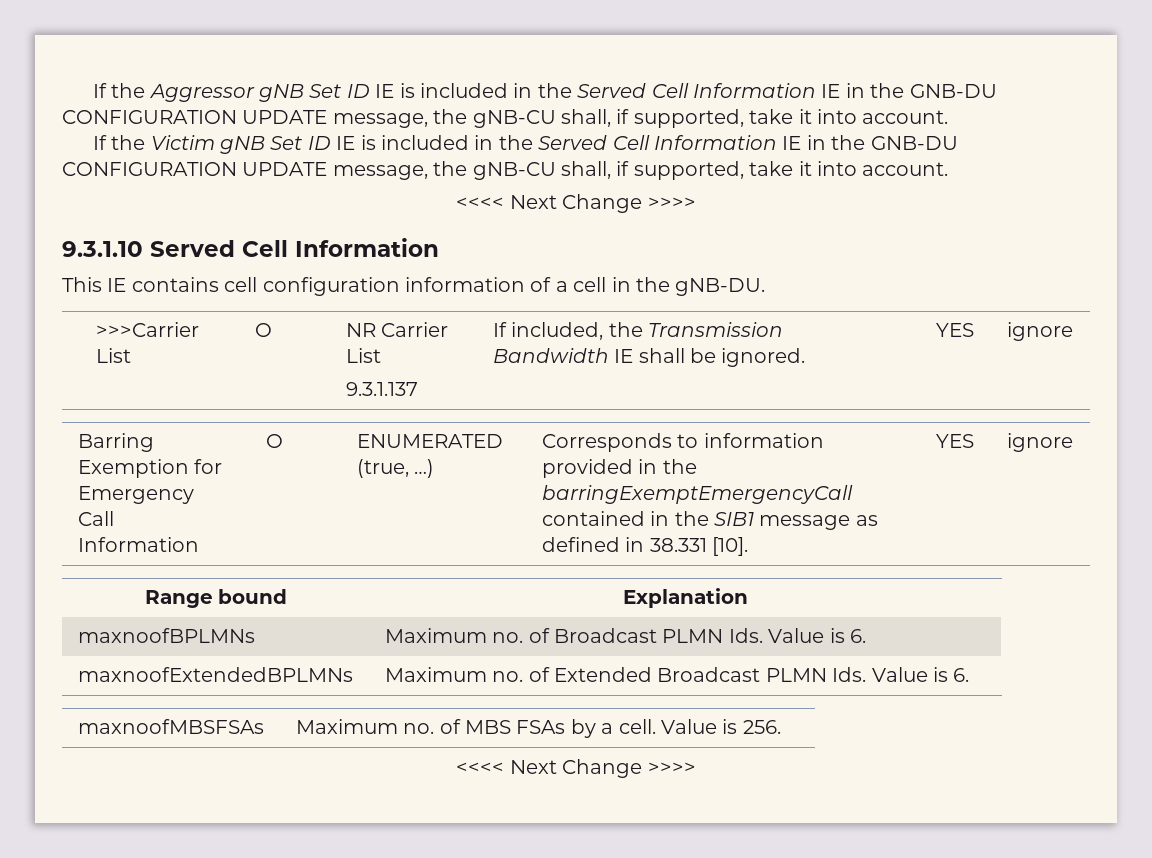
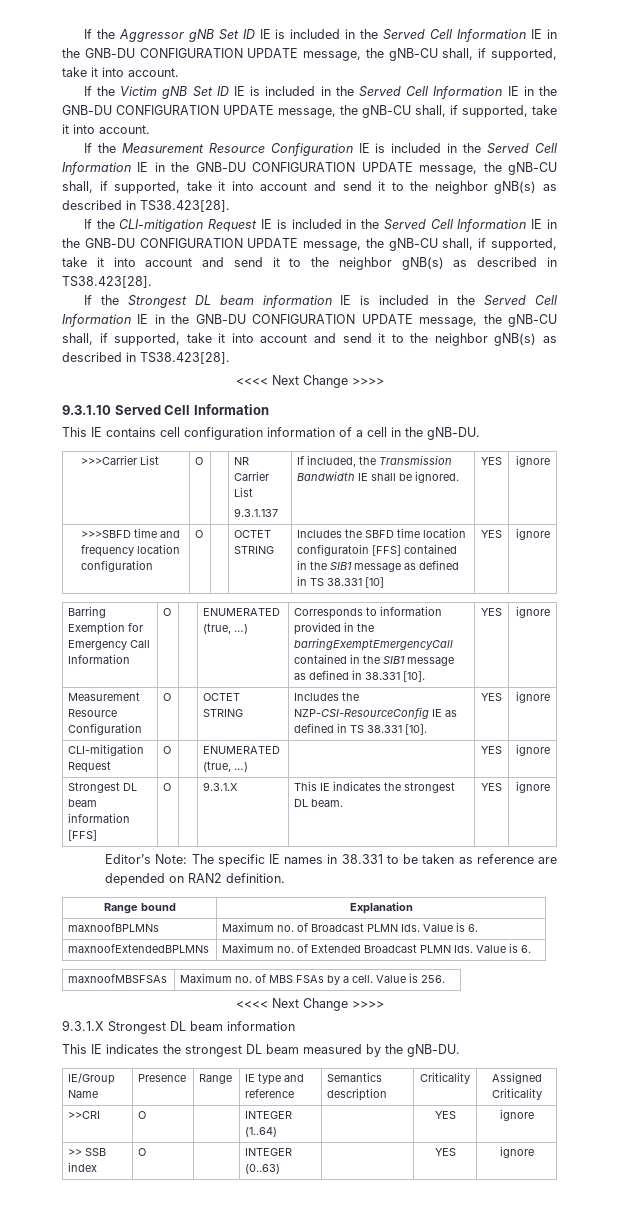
+ If the Measurement Resource Configuration IE is included in the Served Cell Information IE in the GNB-DU CONFIGURATION UPDATE message, the gNB-CU shall, if supported, take it into account and send it to the neighbor gNB(s) as described in TS38.423[28].
+ If the CLI-mitigation Request IE is included in the Served Cell Information IE in the GNB-DU CONFIGURATION UPDATE message, the gNB-CU shall, if supported, take it into account and send it to the neighbor gNB(s) as described in TS38.423[28].
+ If the Strongest DL beam information IE is included in the Served Cell Information IE in the GNB-DU CONFIGURATION UPDATE message, the gNB-CU shall, if supported, take it into account and send it to the neighbor gNB(s) as described in TS38.423[28].
+ >>>SBFD time and frequency location configuration | O | | OCTET STRING | Includes the SBFD time location configuratoin [FFS] contained in the SIB1 message as defined in TS 38.331 [10] | YES | ignore
+ Measurement Resource Configuration | O | | OCTET STRING | Includes the NZP-CSI-ResourceConfig IE as defined in TS 38.331 [10]. | YES | ignore
+ CLI-mitigation Request | O | | ENUMERATED (true, …) | | YES | ignore
+ Strongest DL beam information [FFS] | O | | 9.3.1.X | This IE indicates the strongest DL beam. | YES | ignore
+ Editor’s Note: The specific IE names in 38.331 to be taken as reference are depended on RAN2 definition.
+ 9.3.1.X Strongest DL beam information
+ This IE indicates the strongest DL beam measured by the gNB-DU.
+ IE/Group Name | Presence | Range | IE type and reference | Semantics description | Criticality | Assigned Criticality
+ >>CRI | O | | INTEGER (1..64) | | YES | ignore
+ >> SSB index | O | | INTEGER (0..63) | | YES | ignore

